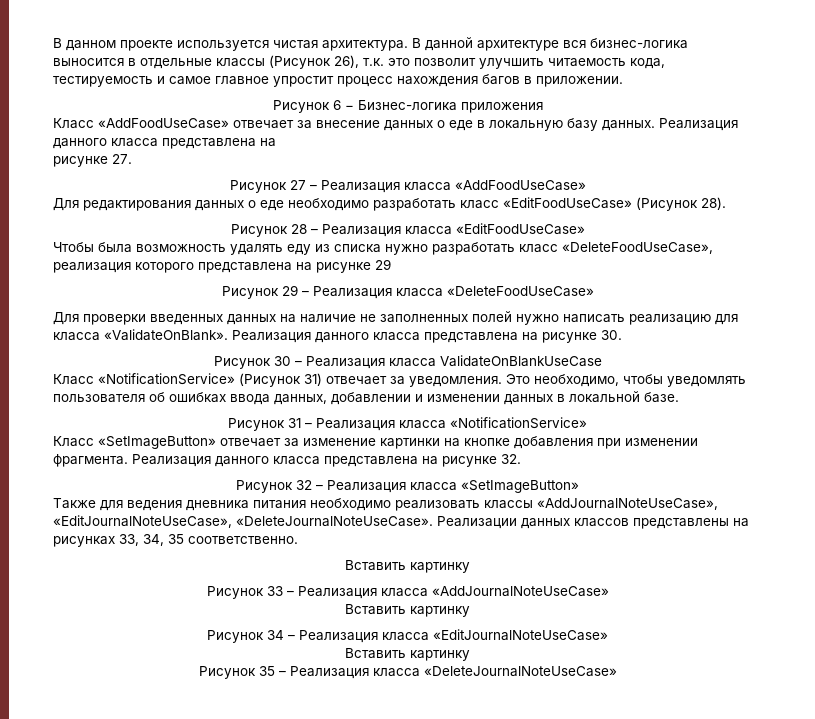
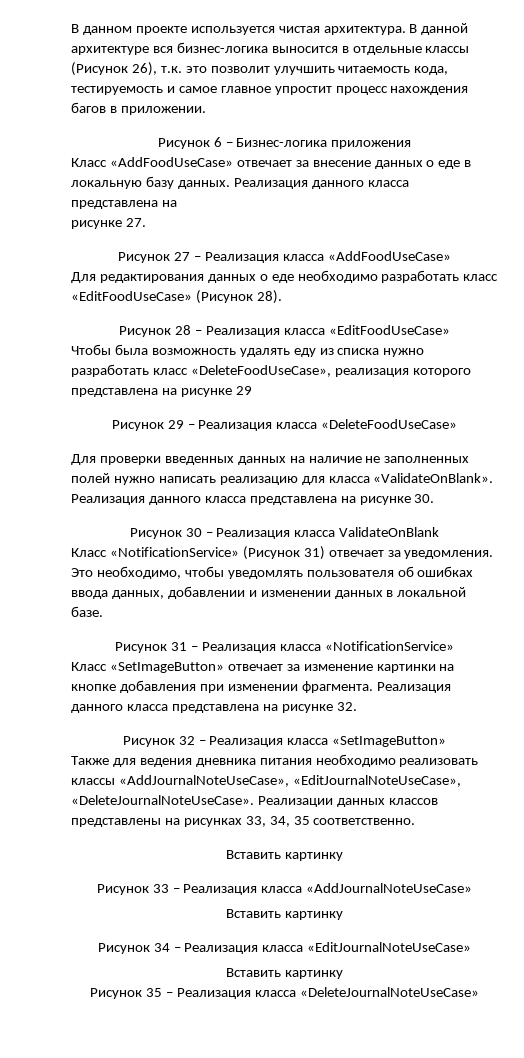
- Рисунок 30 – Реализация класса ValidateOnBlankUseCase
+ Рисунок 30 – Реализация класса ValidateOnBlank

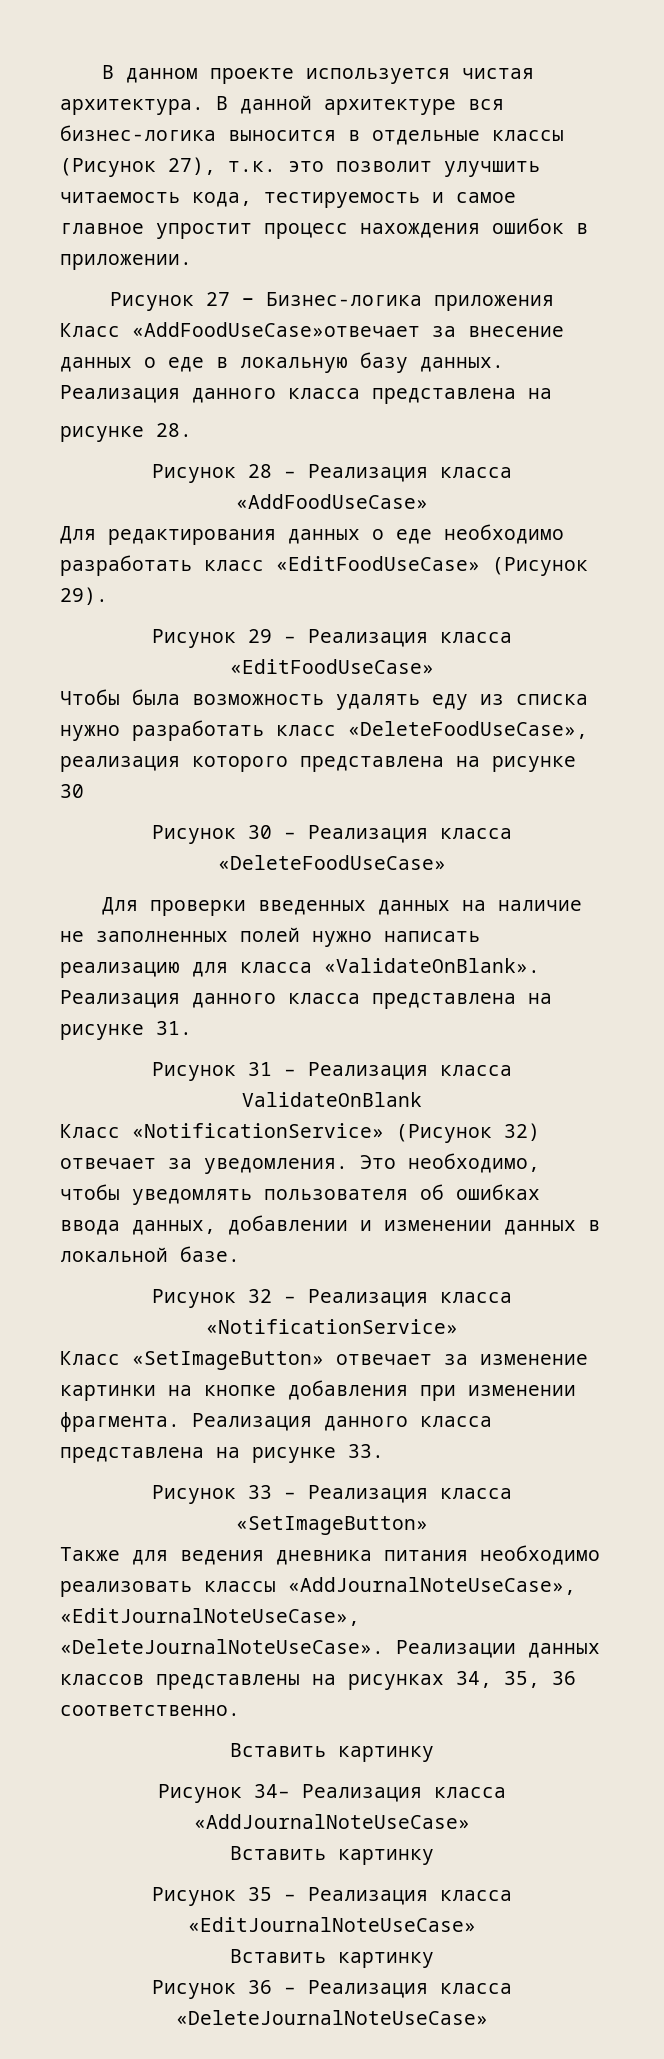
- В данной архитектуре вся бизнес-логика выносится в отдельные классы (Рисунок 26), т.к. это позволит улучшить читаемость кода, тестируемость и самое главное упростит процесс нахождения багов в приложении.
+ В данной архитектуре вся бизнес-логика выносится в отдельные классы (Рисунок 27), т.к. это позволит улучшить читаемость кода, тестируемость и самое главное упростит процесс нахождения ошибок в приложении.
- Рисунок 6 − Бизнес-логика приложения
+ Рисунок 27 − Бизнес-логика приложения
- Класс «AddFoodUseCase» отвечает за внесение данных о еде в локальную базу данных.
+ Класс «AddFoodUseCase»отвечает за внесение данных о еде в локальную базу данных.
- рисунке 27.
- Рисунок 27 – Реализация класса «AddFoodUseCase»
+ рисунке 28.
+ Рисунок 28 – Реализация класса «AddFoodUseCase»
- Для редактирования данных о еде необходимо разработать класс «EditFoodUseCase» (Рисунок 28).
- Рисунок 28 – Реализация класса «EditFoodUseCase»
+ Для редактирования данных о еде необходимо разработать класс «EditFoodUseCase» (Рисунок 29).
+ Рисунок 29 – Реализация класса «EditFoodUseCase»
- Чтобы была возможность удалять еду из списка нужно разработать класс «DeleteFoodUseCase», реализация которого представлена на рисунке 29
- Рисунок 29 – Реализация класса «DeleteFoodUseCase»
+ Чтобы была возможность удалять еду из списка нужно разработать класс «DeleteFoodUseCase», реализация которого представлена на рисунке 30
+ Рисунок 30 – Реализация класса «DeleteFoodUseCase»
- Реализация данного класса представлена на рисунке 30.
- Рисунок 30 – Реализация класса ValidateOnBlank
+ Реализация данного класса представлена на рисунке 31.
+ Рисунок 31 – Реализация класса ValidateOnBlank
- Класс «NotificationService» (Рисунок 31) отвечает за уведомления.
+ Класс «NotificationService» (Рисунок 32) отвечает за уведомления.
- Рисунок 31 – Реализация класса «NotificationService»
+ Рисунок 32 – Реализация класса «NotificationService»
- Реализация данного класса представлена на рисунке 32.
- Рисунок 32 – Реализация класса «SetImageButton»
+ Реализация данного класса представлена на рисунке 33.
+ Рисунок 33 – Реализация класса «SetImageButton»
- Реализации данных классов представлены на рисунках 33, 34, 35 соответственно.
+ Реализации данных классов представлены на рисунках 34, 35, 36 соответственно.
- Рисунок 33 – Реализация класса «AddJournalNoteUseCase»
+ Рисунок 34– Реализация класса «AddJournalNoteUseCase»
- Рисунок 34 – Реализация класса «EditJournalNoteUseCase»
+ Рисунок 35 – Реализация класса «EditJournalNoteUseCase»
- Рисунок 35 – Реализация класса «DeleteJournalNoteUseCase»
+ Рисунок 36 – Реализация класса «DeleteJournalNoteUseCase»

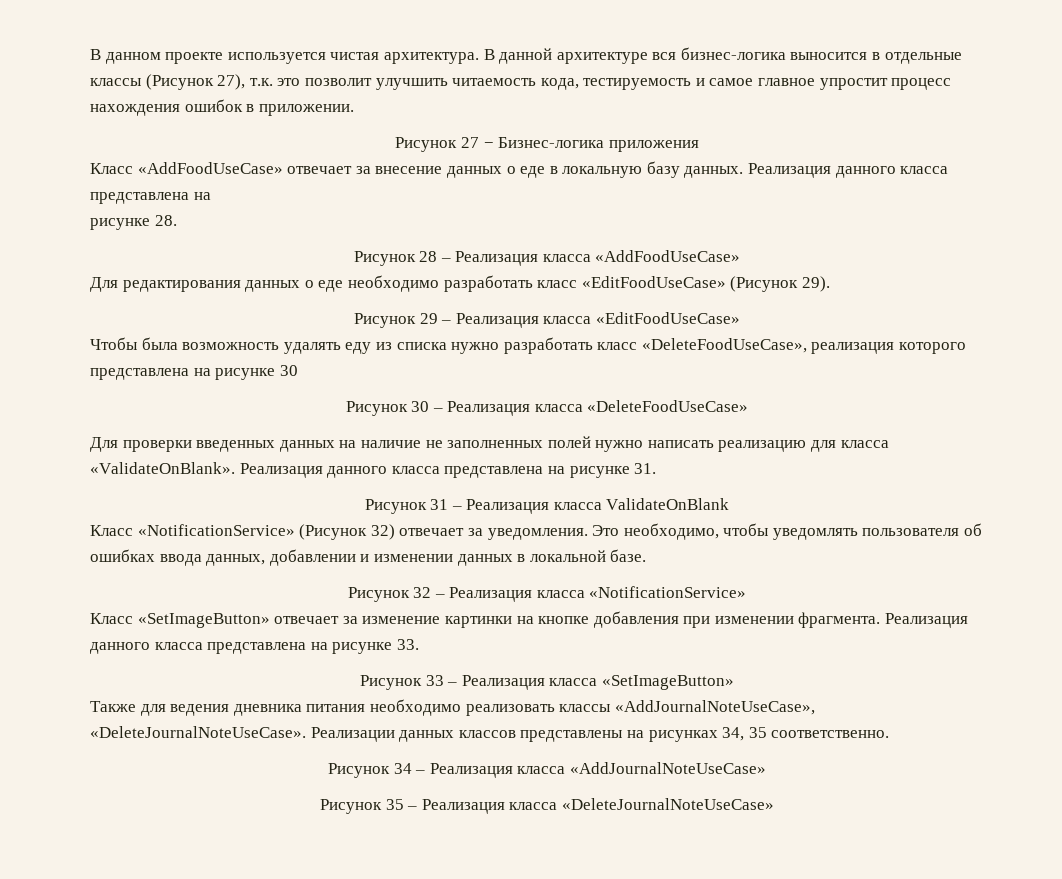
- Класс «AddFoodUseCase»отвечает за внесение данных о еде в локальную базу данных.
+ Класс «AddFoodUseCase» отвечает за внесение данных о еде в локальную базу данных.
- Также для ведения дневника питания необходимо реализовать классы «AddJournalNoteUseCase», «EditJournalNoteUseCase», «DeleteJournalNoteUseCase».
+ Также для ведения дневника питания необходимо реализовать классы «AddJournalNoteUseCase», «DeleteJournalNoteUseCase».
- Реализации данных классов представлены на рисунках 34, 35, 36 соответственно.
- Вставить картинку
- Рисунок 34– Реализация класса «AddJournalNoteUseCase»
- Вставить картинку
+ Реализации данных классов представлены на рисунках 34, 35 соответственно.
+ Рисунок 34 – Реализация класса «AddJournalNoteUseCase»
- Рисунок 35 – Реализация класса «EditJournalNoteUseCase»
- Вставить картинку
- Рисунок 36 – Реализация класса «DeleteJournalNoteUseCase»
+ Рисунок 35 – Реализация класса «DeleteJournalNoteUseCase»

